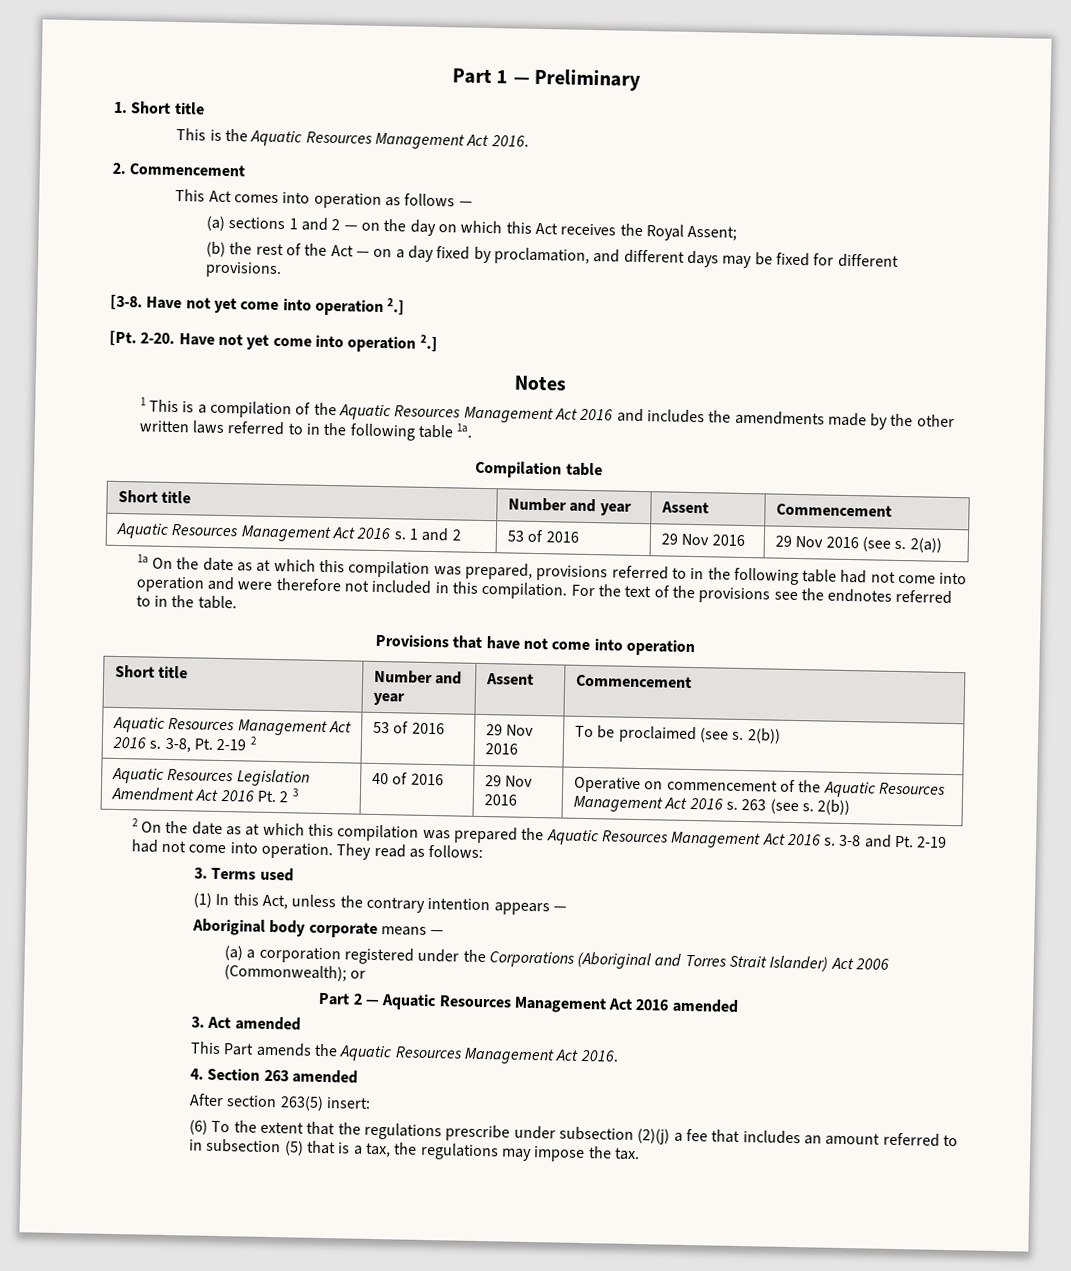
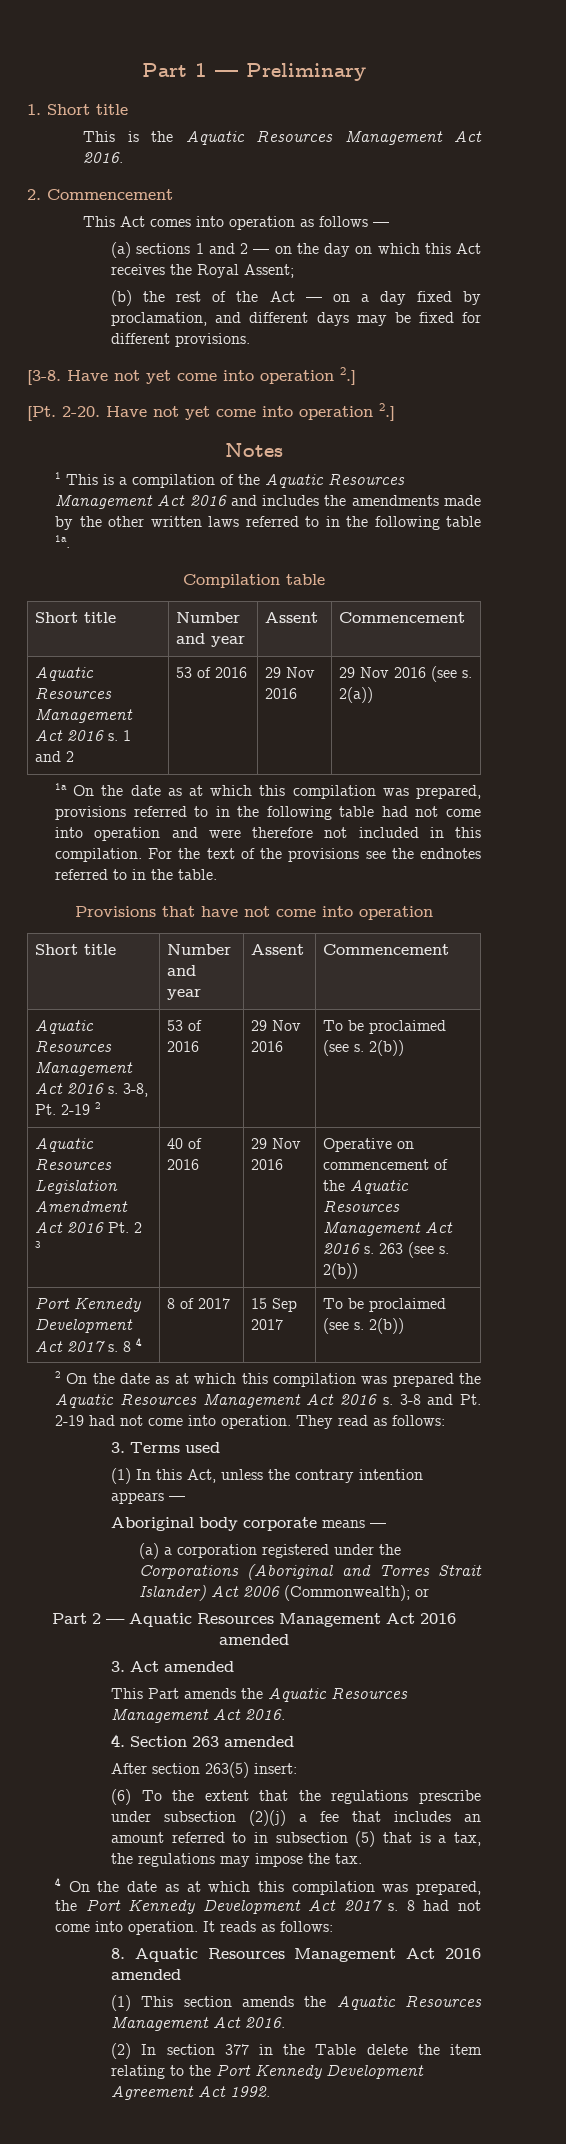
+ Port Kennedy Development Act 2017 s. 8 4 | 8 of 2017 | 15 Sep 2017 | To be proclaimed (see s. 2(b))
+ 4 On the date as at which this compilation was prepared, the Port Kennedy Development Act 2017 s. 8 had not come into operation. It reads as follows:
+ 8. Aquatic Resources Management Act 2016 amended
+ (1) This section amends the Aquatic Resources Management Act 2016.
+ (2) In section 377 in the Table delete the item relating to the Port Kennedy Development Agreement Act 1992.

